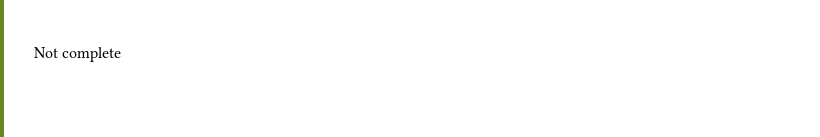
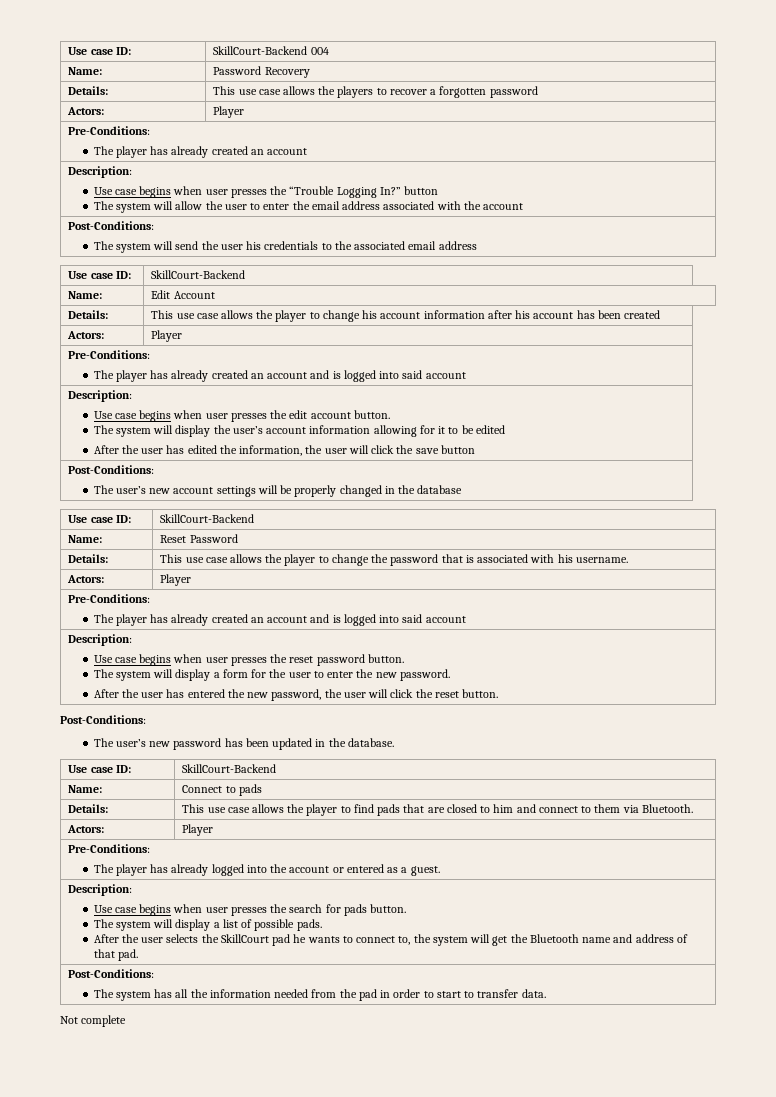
+ Use case ID: | SkillCourt-Backend 004
+ Name: | Password Recovery
+ Details: | This use case allows the players to recover a forgotten password
+ Actors: | Player
+ Pre-Conditions:
+ The player has already created an account
+ Description:
+ Use case begins when user presses the “Trouble Logging In?” button
+ The system will allow the user to enter the email address associated with the account
+ Post-Conditions:
+ The system will send the user his credentials to the associated email address
+ Use case ID: | SkillCourt-Backend
+ Name: | Edit Account
+ Details: | This use case allows the player to change his account information after his account has been created
+ Actors: | Player
+ Pre-Conditions:
+ The player has already created an account and is logged into said account
+ Description:
+ Use case begins when user presses the edit account button.
+ The system will display the user’s account information allowing for it to be edited
+ After the user has edited the information, the user will click the save button
+ Post-Conditions:
+ The user’s new account settings will be properly changed in the database
+ Use case ID: | SkillCourt-Backend
+ Name: | Reset Password
+ Details: | This use case allows the player to change the password that is associated with his username.
+ Actors: | Player
+ Pre-Conditions:
+ The player has already created an account and is logged into said account
+ Description:
+ Use case begins when user presses the reset password button.
+ The system will display a form for the user to enter the new password.
+ After the user has entered the new password, the user will click the reset button.
+ Post-Conditions:
+ The user’s new password has been updated in the database.
+ Use case ID: | SkillCourt-Backend
+ Name: | Connect to pads
+ Details: | This use case allows the player to find pads that are closed to him and connect to them via Bluetooth.
+ Actors: | Player
+ Pre-Conditions:
+ The player has already logged into the account or entered as a guest.
+ Description:
+ Use case begins when user presses the search for pads button.
+ The system will display a list of possible pads.
+ After the user selects the SkillCourt pad he wants to connect to, the system will get the Bluetooth name and address of that pad.
+ Post-Conditions:
+ The system has all the information needed from the pad in order to start to transfer data.

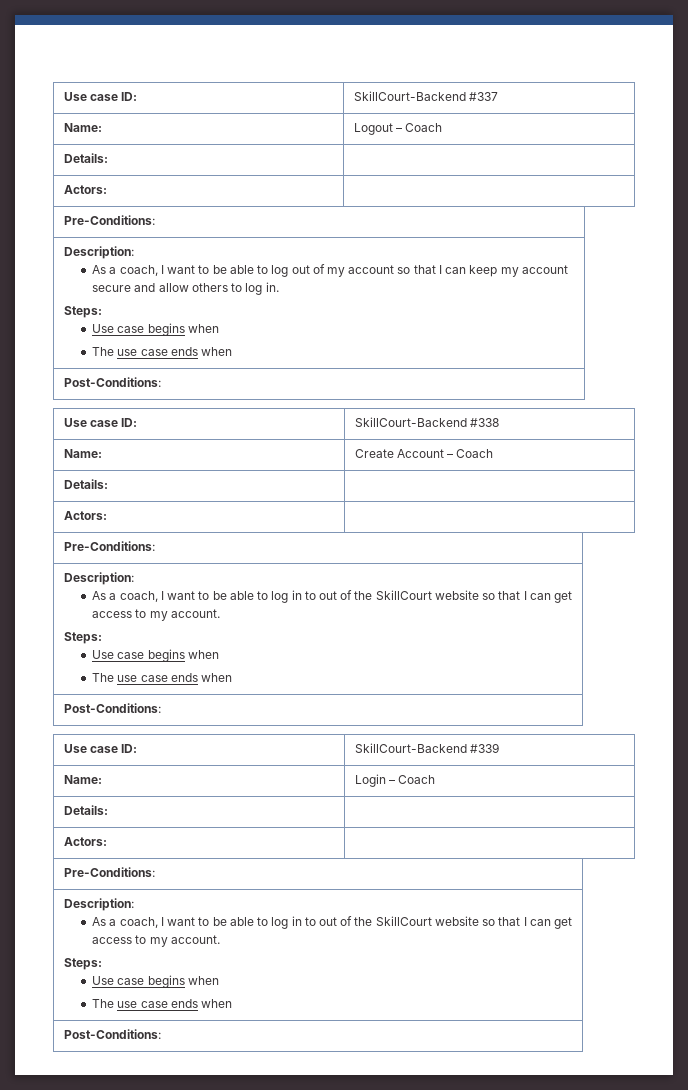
- Use case ID: | SkillCourt-Backend 004
- Name: | Password Recovery
- Details: | This use case allows the players to recover a forgotten password
- Actors: | Player
+ Use case ID: | SkillCourt-Backend #337
+ Name: | Logout – Coach
+ Details: |
+ Actors: |
  Pre-Conditions:
- The player has already created an account
  Description:
- Use case begins when user presses the “Trouble Logging In?” button
- The system will allow the user to enter the email address associated with the account
+ As a coach, I want to be able to log out of my account so that I can keep my account secure and allow others to log in.
+ Steps:
+ Use case begins when
+ The use case ends when
  Post-Conditions:
- The system will send the user his credentials to the associated email address
- Use case ID: | SkillCourt-Backend
- Name: | Edit Account
- Details: | This use case allows the player to change his account information after his account has been created
- Actors: | Player
+ Use case ID: | SkillCourt-Backend #338
+ Name: | Create Account – Coach
+ Details: |
+ Actors: |
  Pre-Conditions:
- The player has already created an account and is logged into said account
  Description:
- Use case begins when user presses the edit account button.
- The system will display the user’s account information allowing for it to be edited
- After the user has edited the information, the user will click the save button
+ As a coach, I want to be able to log in to out of the SkillCourt website so that I can get access to my account.
+ Steps:
+ Use case begins when
+ The use case ends when
  Post-Conditions:
- The user’s new account settings will be properly changed in the database
- Use case ID: | SkillCourt-Backend
- Name: | Reset Password
- Details: | This use case allows the player to change the password that is associated with his username.
- Actors: | Player
+ Use case ID: | SkillCourt-Backend #339
+ Name: | Login – Coach
+ Details: |
+ Actors: |
  Pre-Conditions:
- The player has already created an account and is logged into said account
  Description:
- Use case begins when user presses the reset password button.
- The system will display a form for the user to enter the new password.
- After the user has entered the new password, the user will click the reset button.
+ As a coach, I want to be able to log in to out of the SkillCourt website so that I can get access to my account.
+ Steps:
+ Use case begins when
+ The use case ends when
  Post-Conditions:
- The user’s new password has been updated in the database.
- Use case ID: | SkillCourt-Backend
- Name: | Connect to pads
- Details: | This use case allows the player to find pads that are closed to him and connect to them via Bluetooth.
- Actors: | Player
- Pre-Conditions:
- The player has already logged into the account or entered as a guest.
- Description:
- Use case begins when user presses the search for pads button.
- The system will display a list of possible pads.
- After the user selects the SkillCourt pad he wants to connect to, the system will get the Bluetooth name and address of that pad.
- Post-Conditions:
- The system has all the information needed from the pad in order to start to transfer data.
- Not complete

